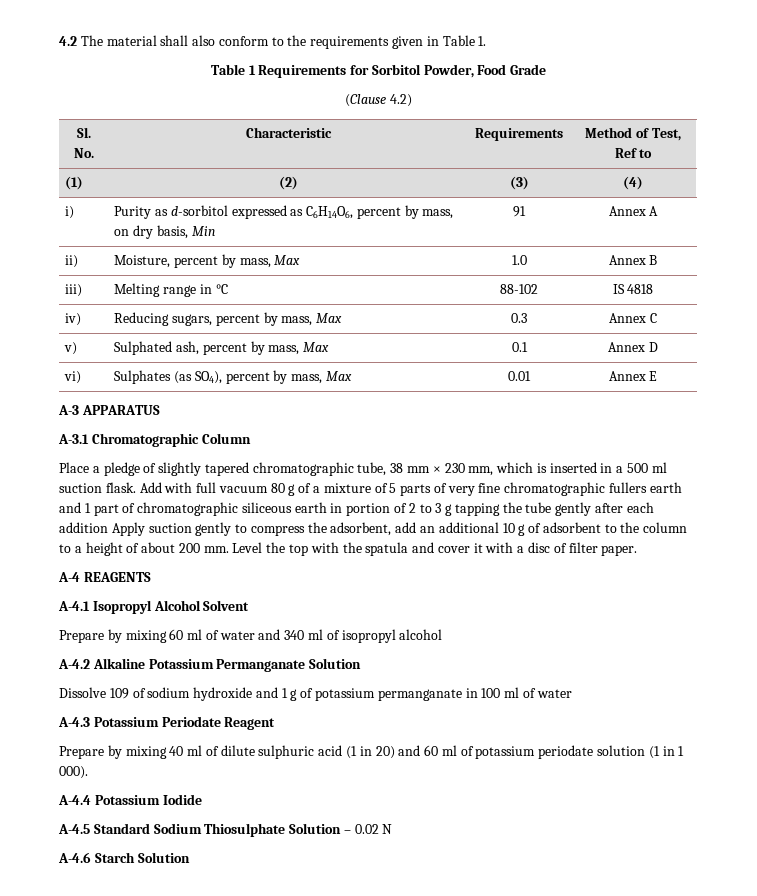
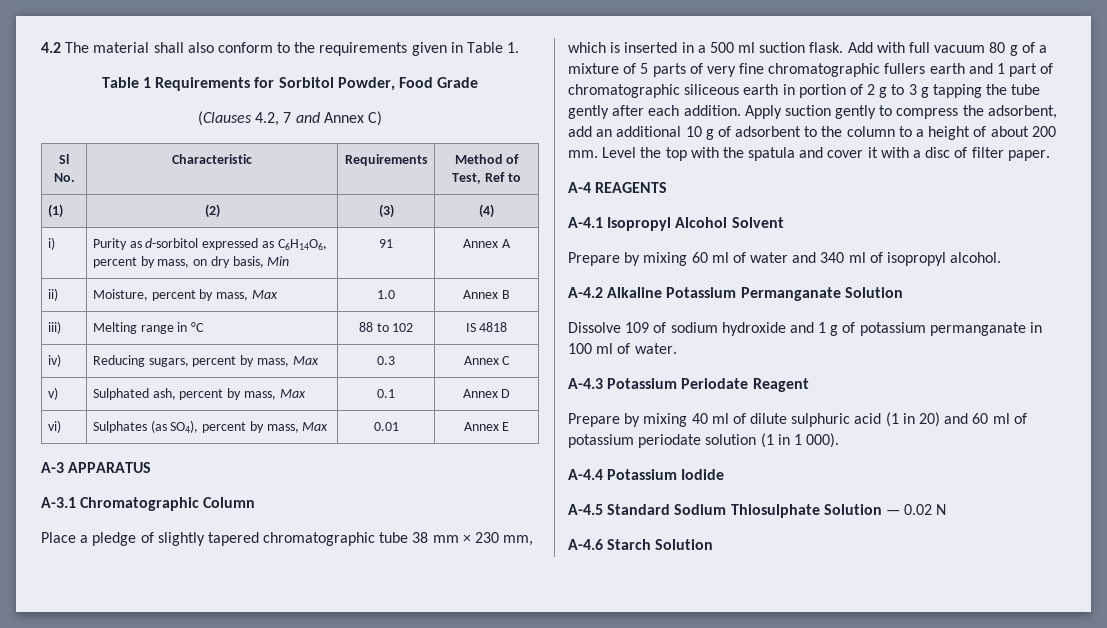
- (Clause 4.2)
- Sl. No. | Characteristic | Requirements | Method of Test, Ref to
+ (Clauses 4.2, 7 and Annex C)
+ Sl No. | Characteristic | Requirements | Method of Test, Ref to
- iii) | Melting range in °C | 88-102 | IS 4818
+ iii) | Melting range in °C | 88 to 102 | IS 4818
- Place a pledge of slightly tapered chromatographic tube, 38 mm × 230 mm, which is inserted in a 500 ml suction flask.
+ Place a pledge of slightly tapered chromatographic tube 38 mm × 230 mm, which is inserted in a 500 ml suction flask.
- Add with full vacuum 80 g of a mixture of 5 parts of very fine chromatographic fullers earth and 1 part of chromatographic siliceous earth in portion of 2 to 3 g tapping the tube gently after each addition Apply suction gently to compress the adsorbent, add an additional 10 g of adsorbent to the column to a height of about 200 mm.
+ Add with full vacuum 80 g of a mixture of 5 parts of very fine chromatographic fullers earth and 1 part of chromatographic siliceous earth in portion of 2 g to 3 g tapping the tube gently after each addition. Apply suction gently to compress the adsorbent, add an additional 10 g of adsorbent to the column to a height of about 200 mm.
- Prepare by mixing 60 ml of water and 340 ml of isopropyl alcohol
+ Prepare by mixing 60 ml of water and 340 ml of isopropyl alcohol.
- Dissolve 109 of sodium hydroxide and 1 g of potassium permanganate in 100 ml of water
+ Dissolve 109 of sodium hydroxide and 1 g of potassium permanganate in 100 ml of water.
- A-4.5 Standard Sodium Thiosulphate Solution – 0.02 N
+ A-4.5 Standard Sodium Thiosulphate Solution — 0.02 N

